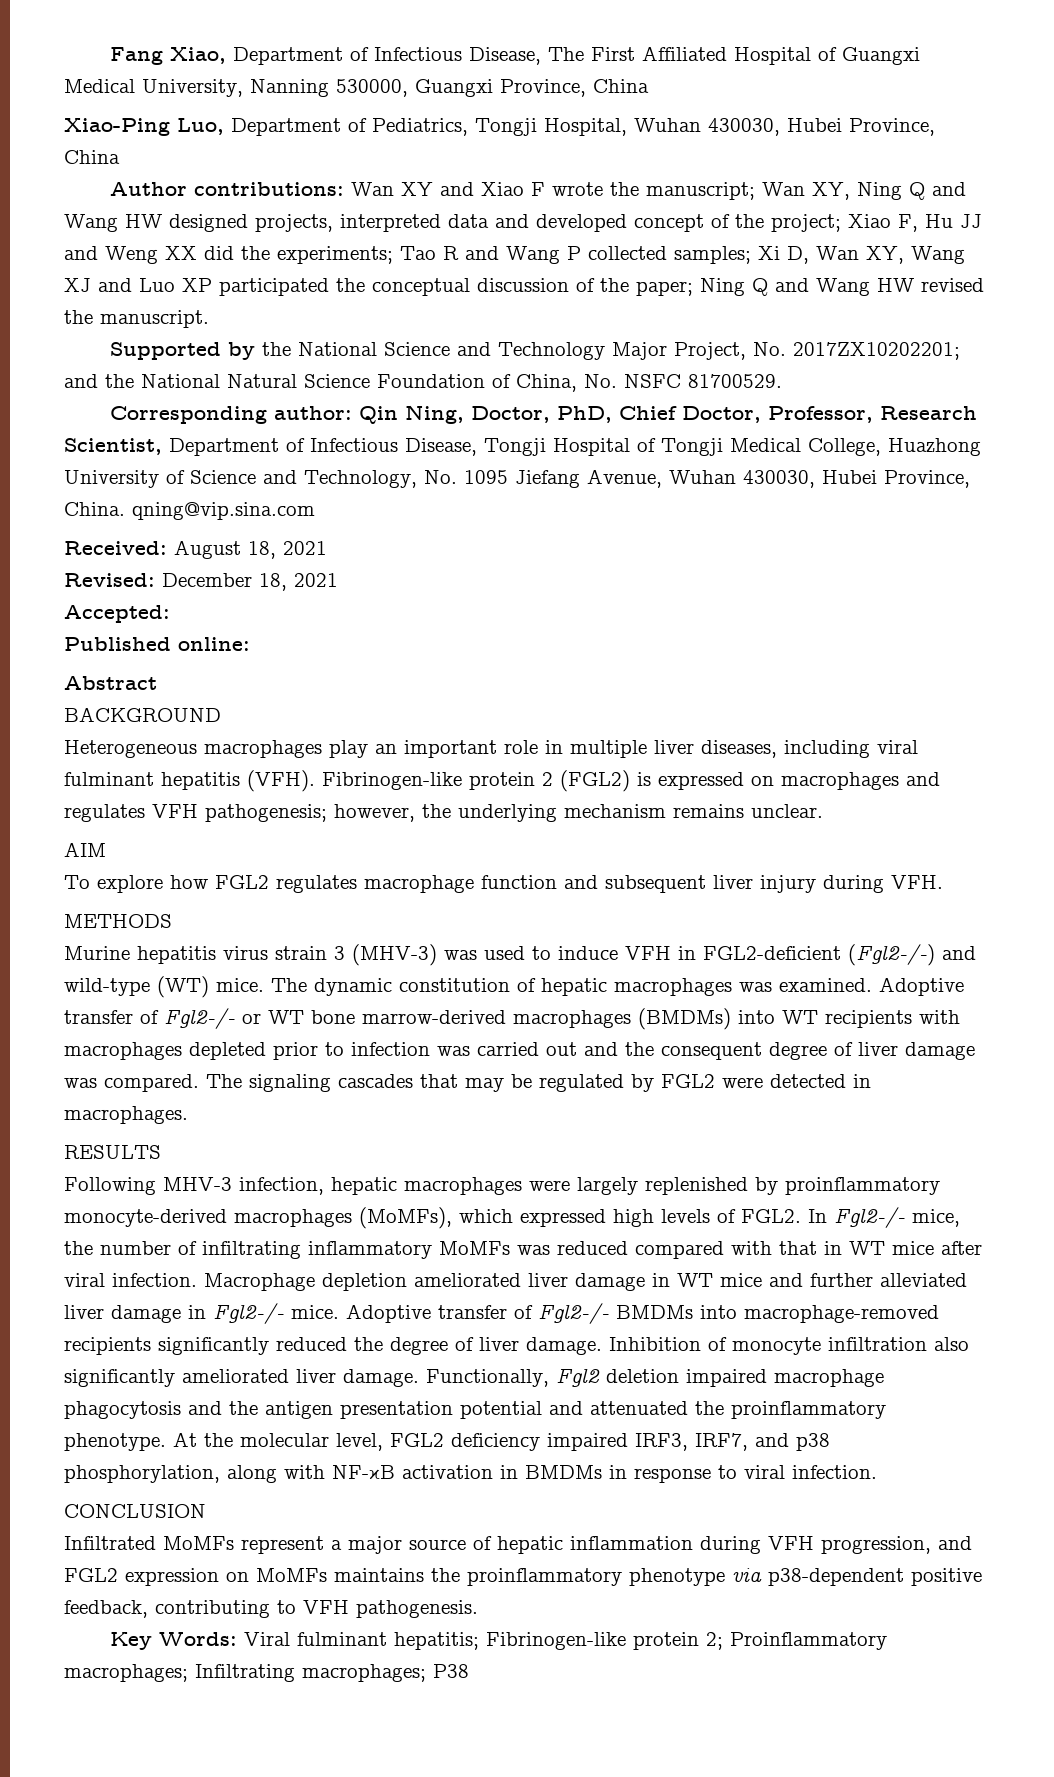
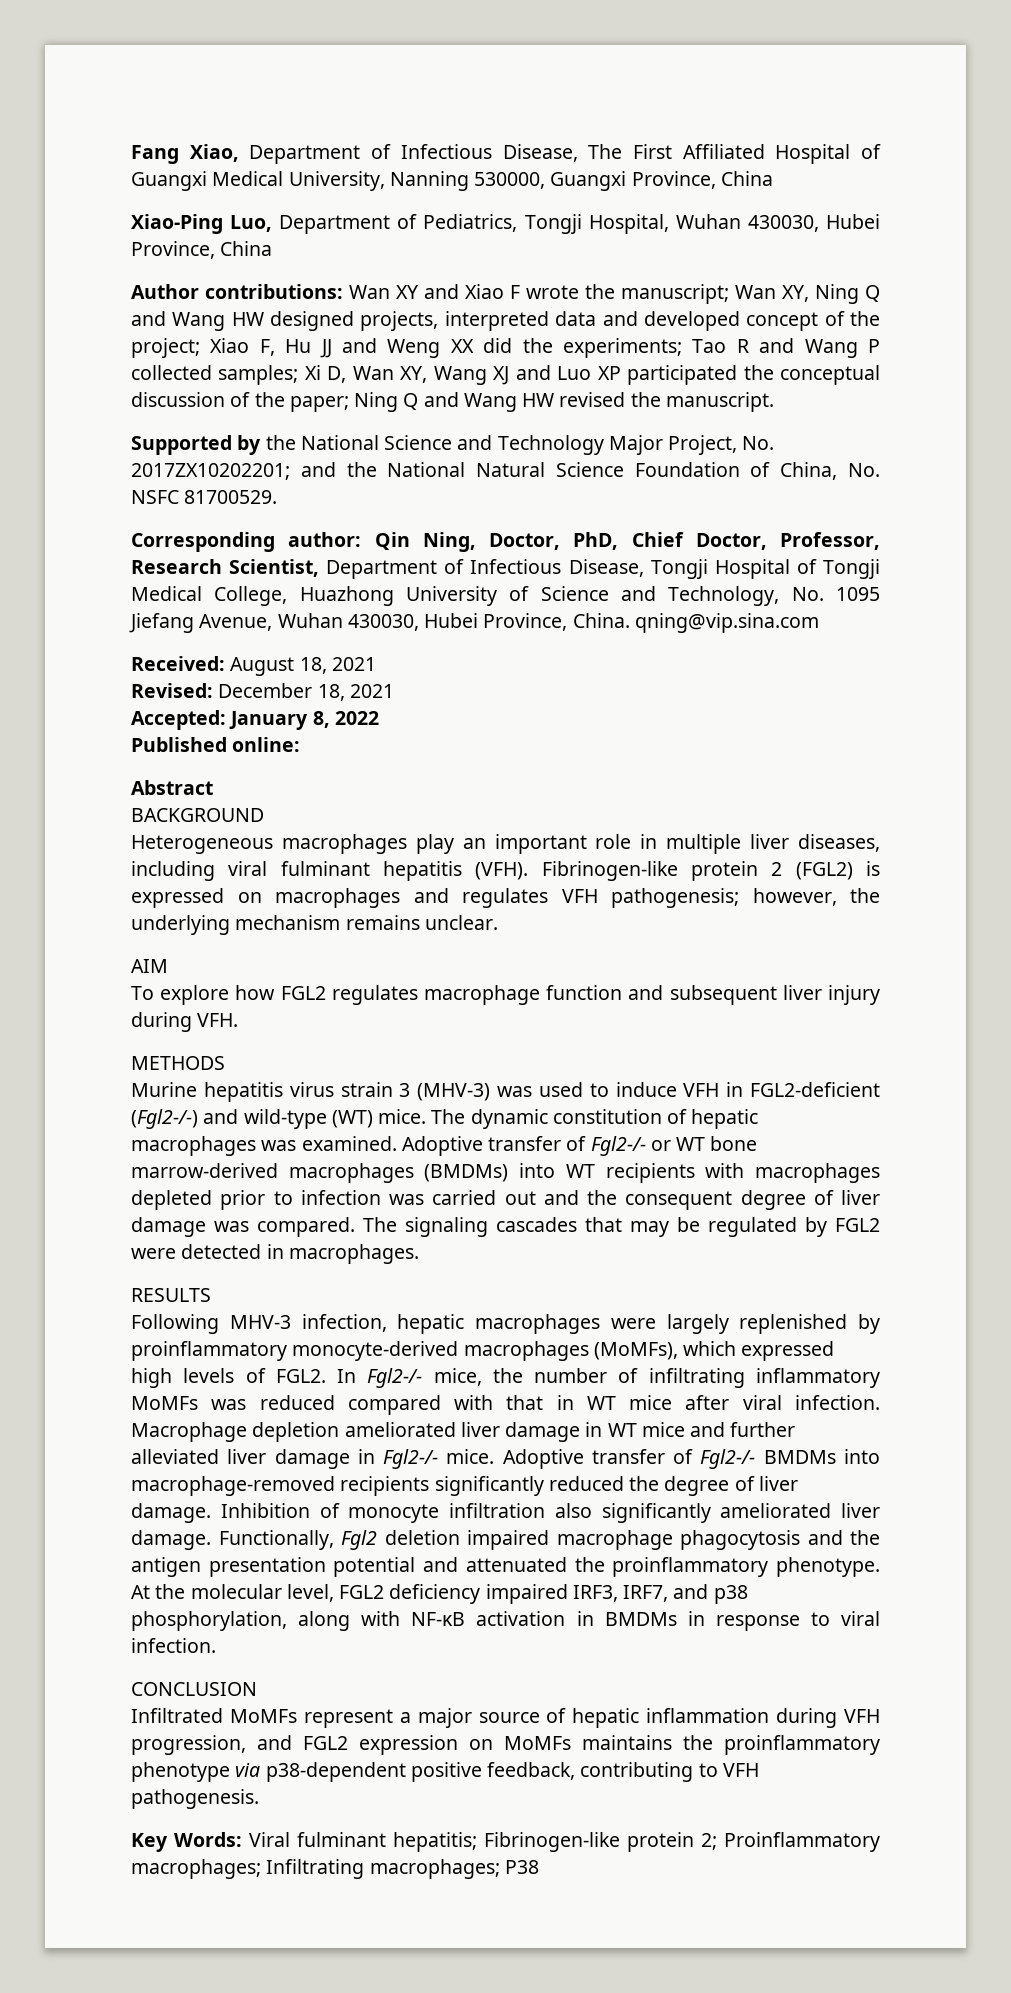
- Accepted:
+ Accepted: January 8, 2022

